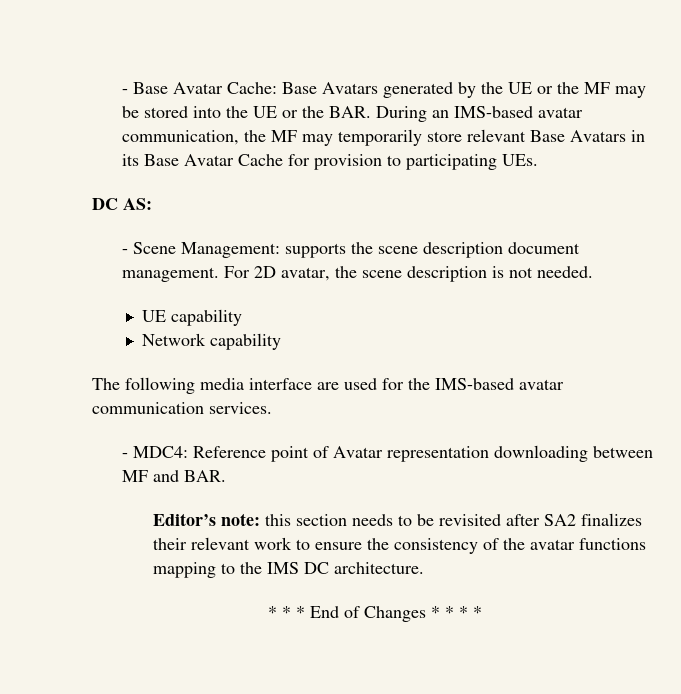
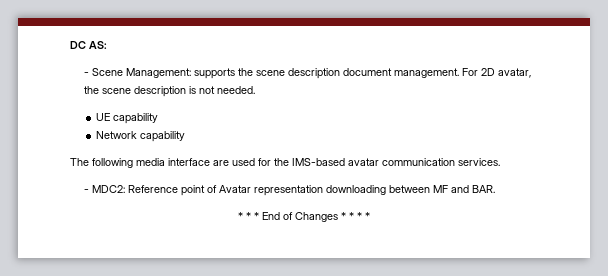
- - Base Avatar Cache: Base Avatars generated by the UE or the MF may be stored into the UE or the BAR. During an IMS-based avatar communication, the MF may temporarily store relevant Base Avatars in its Base Avatar Cache for provision to participating UEs.
- - MDC4: Reference point of Avatar representation downloading between MF and BAR.
+ - MDC2: Reference point of Avatar representation downloading between MF and BAR.
- Editor’s note: this section needs to be revisited after SA2 finalizes their relevant work to ensure the consistency of the avatar functions mapping to the IMS DC architecture.

